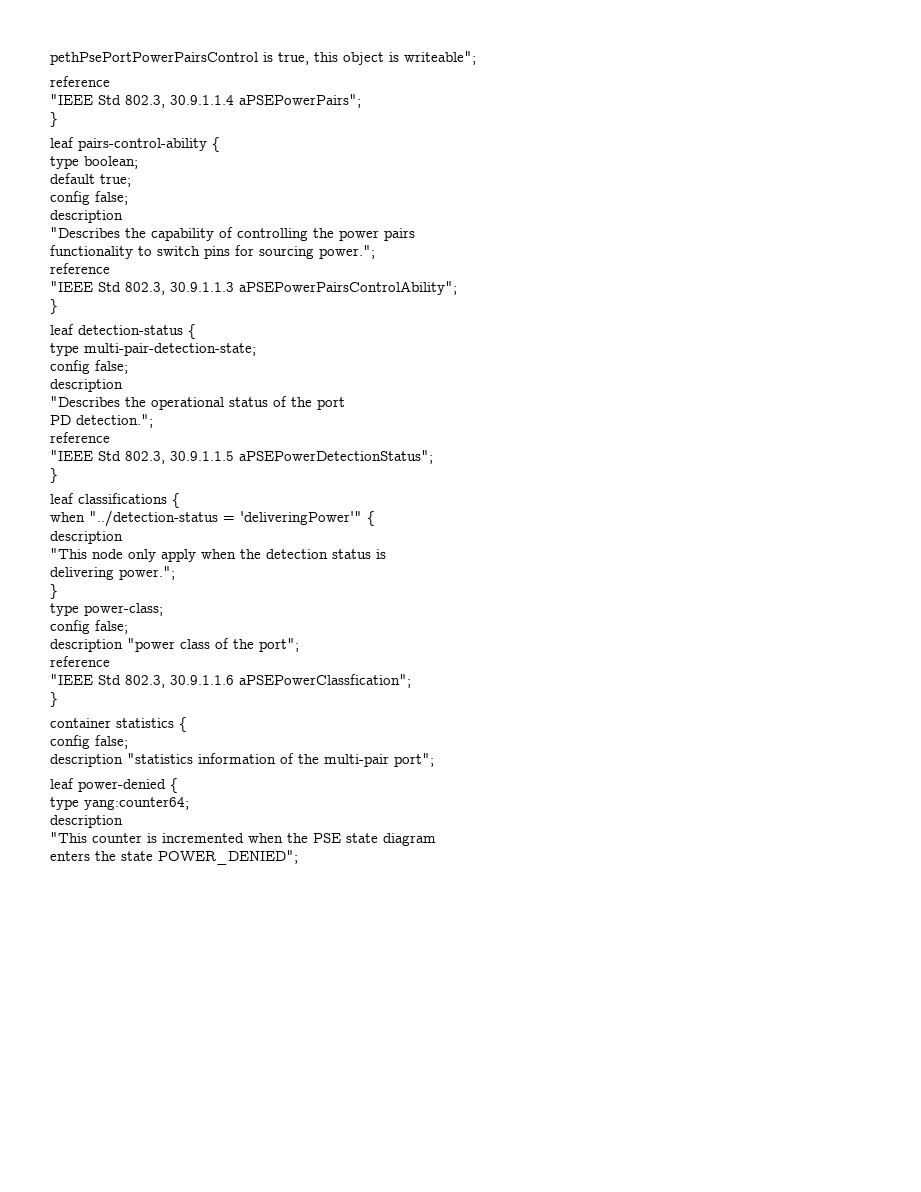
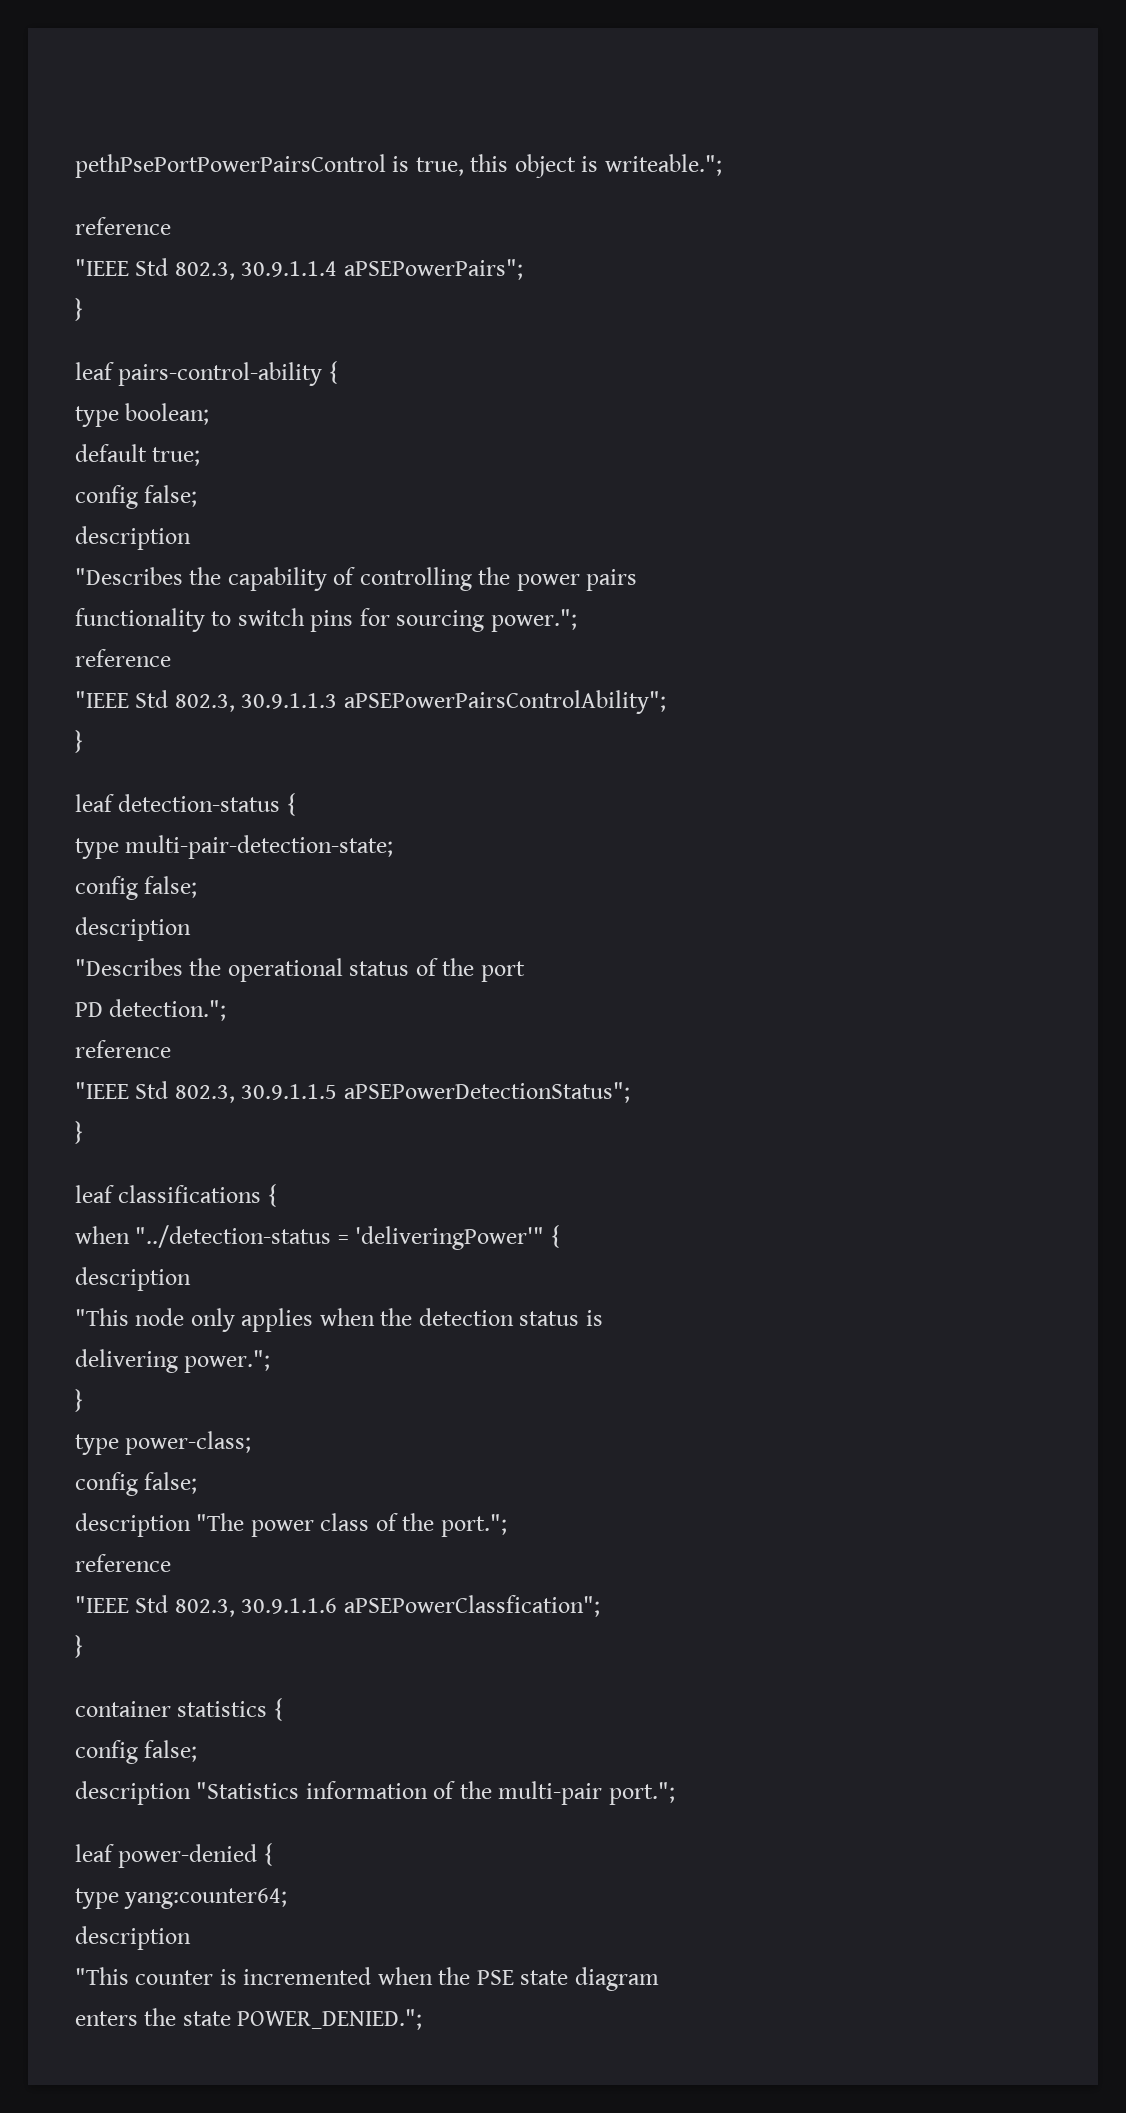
- pethPsePortPowerPairsControl is true, this object is writeable";
+ pethPsePortPowerPairsControl is true, this object is writeable.";
- "This node only apply when the detection status is
+ "This node only applies when the detection status is
- description "power class of the port";
+ description "The power class of the port.";
- description "statistics information of the multi-pair port";
+ description "Statistics information of the multi-pair port.";
- enters the state POWER_DENIED";
+ enters the state POWER_DENIED.";

